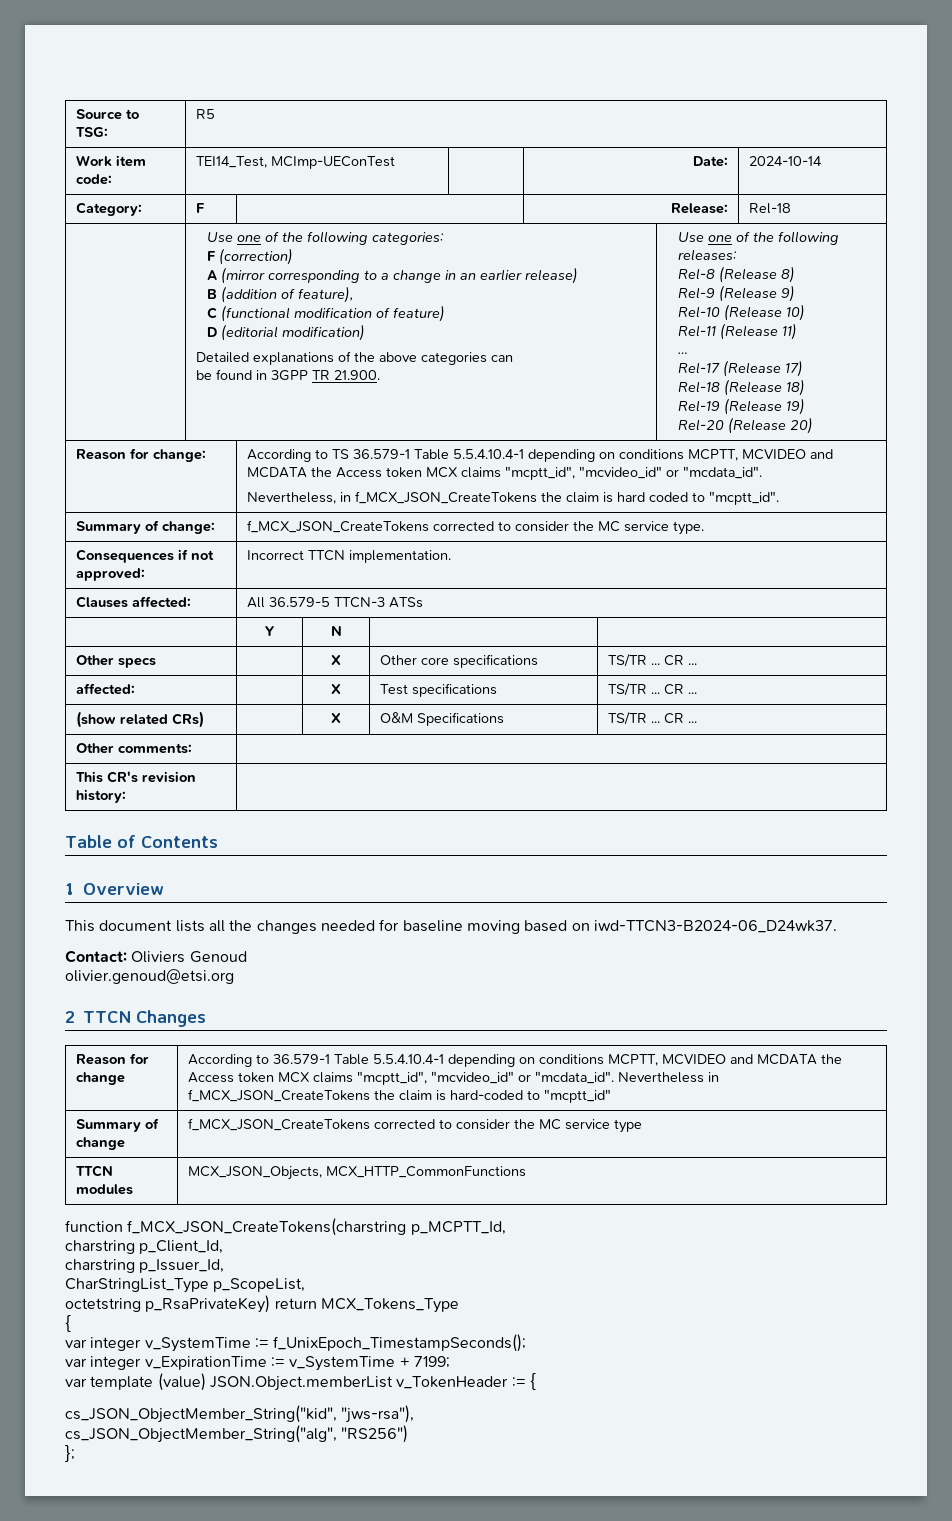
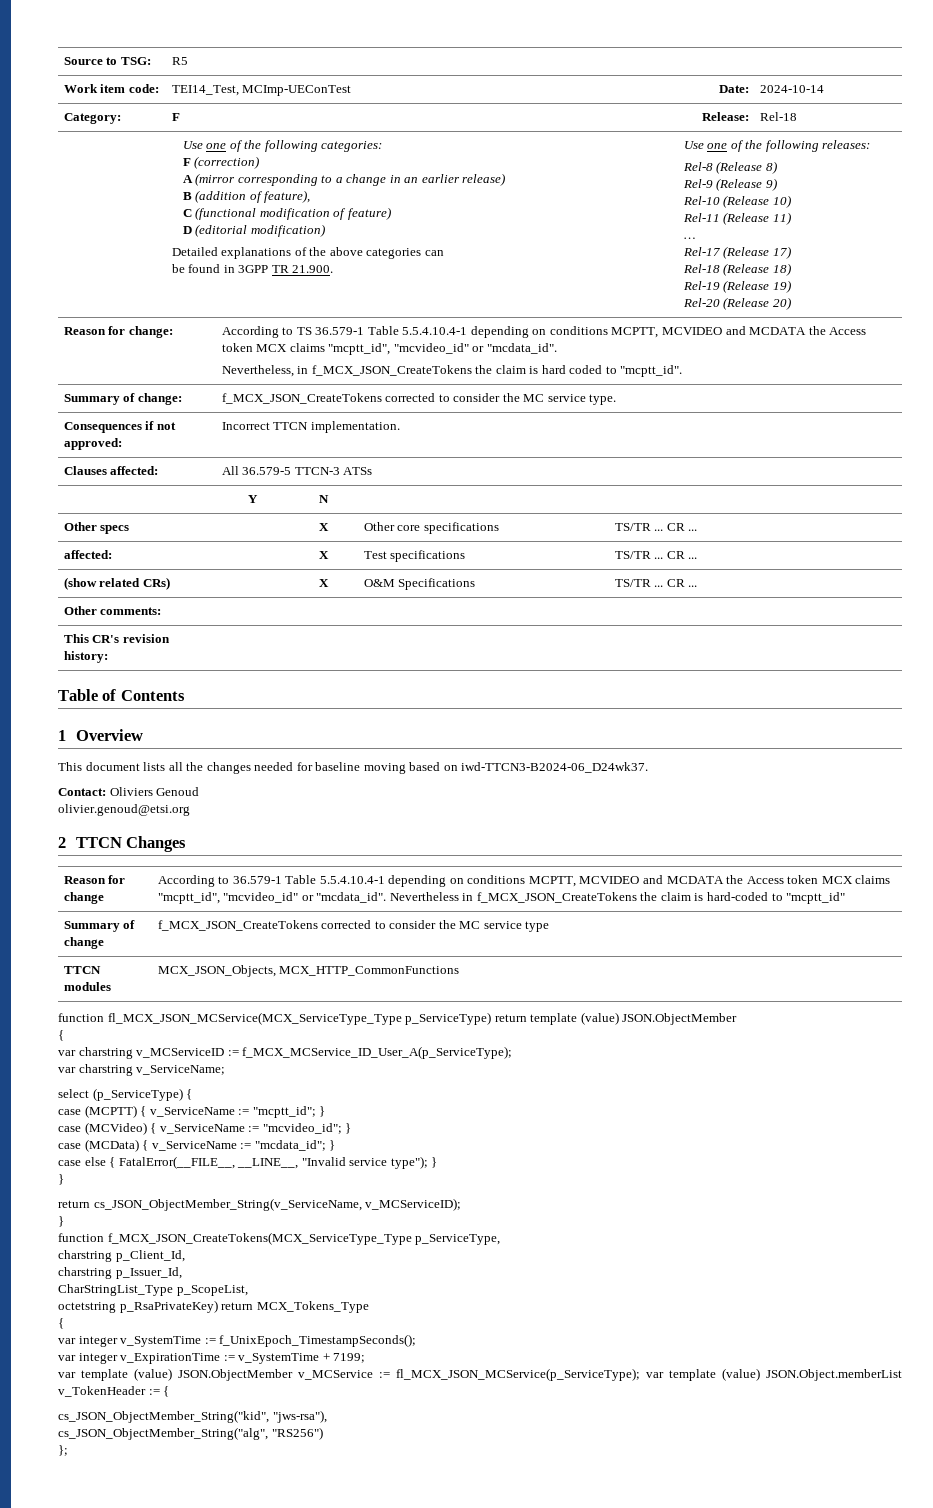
- function f_MCX_JSON_CreateTokens(charstring p_MCPTT_Id,
+ function fl_MCX_JSON_MCService(MCX_ServiceType_Type p_ServiceType) return template (value) JSON.ObjectMember
+ {
+ var charstring v_MCServiceID := f_MCX_MCService_ID_User_A(p_ServiceType);
+ var charstring v_ServiceName;
+ select (p_ServiceType) {
+ case (MCPTT) { v_ServiceName := "mcptt_id"; }
+ case (MCVideo) { v_ServiceName := "mcvideo_id"; }
+ case (MCData) { v_ServiceName := "mcdata_id"; }
+ case else { FatalError(__FILE__, __LINE__, "Invalid service type"); }
+ }
+ return cs_JSON_ObjectMember_String(v_ServiceName, v_MCServiceID);
+ }
+ function f_MCX_JSON_CreateTokens(MCX_ServiceType_Type p_ServiceType,
- var template (value) JSON.Object.memberList v_TokenHeader := {
+ var template (value) JSON.ObjectMember v_MCService := fl_MCX_JSON_MCService(p_ServiceType); var template (value) JSON.Object.memberList v_TokenHeader := {

